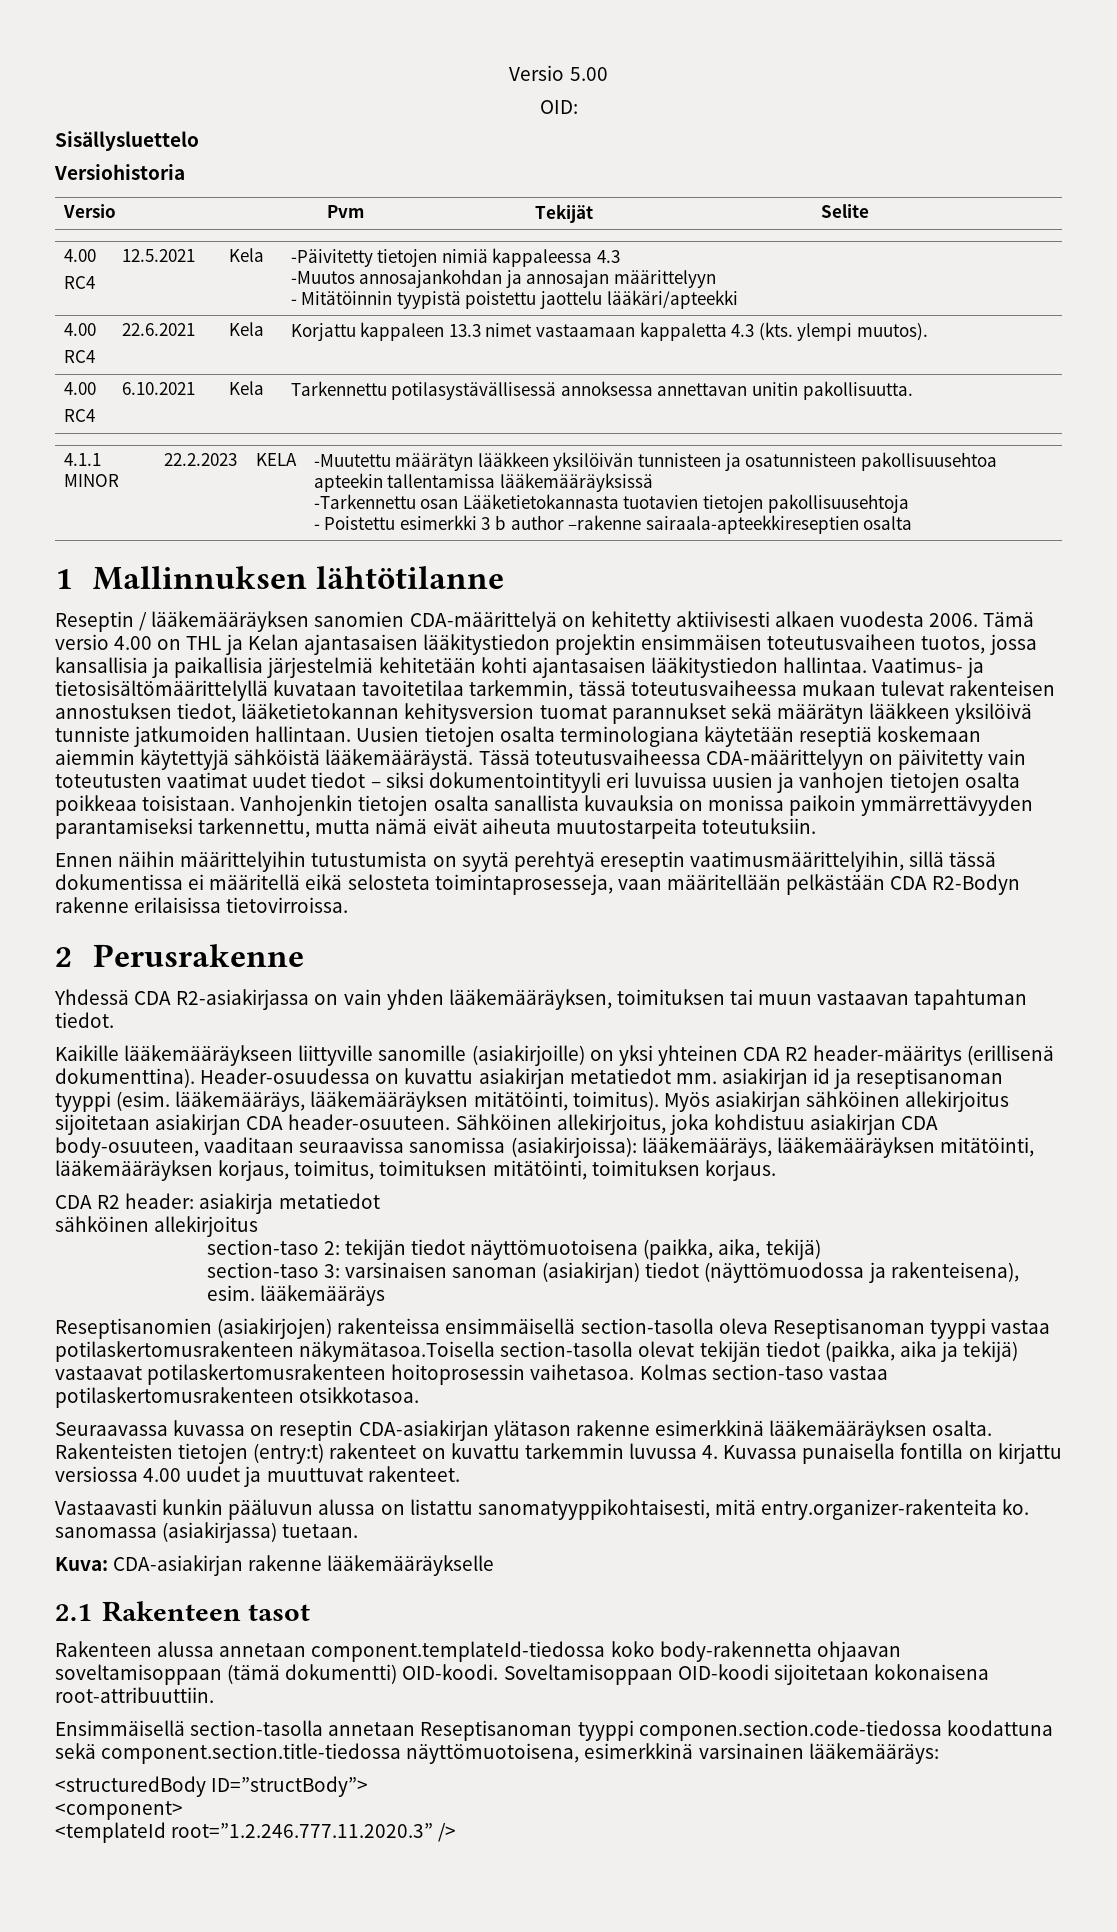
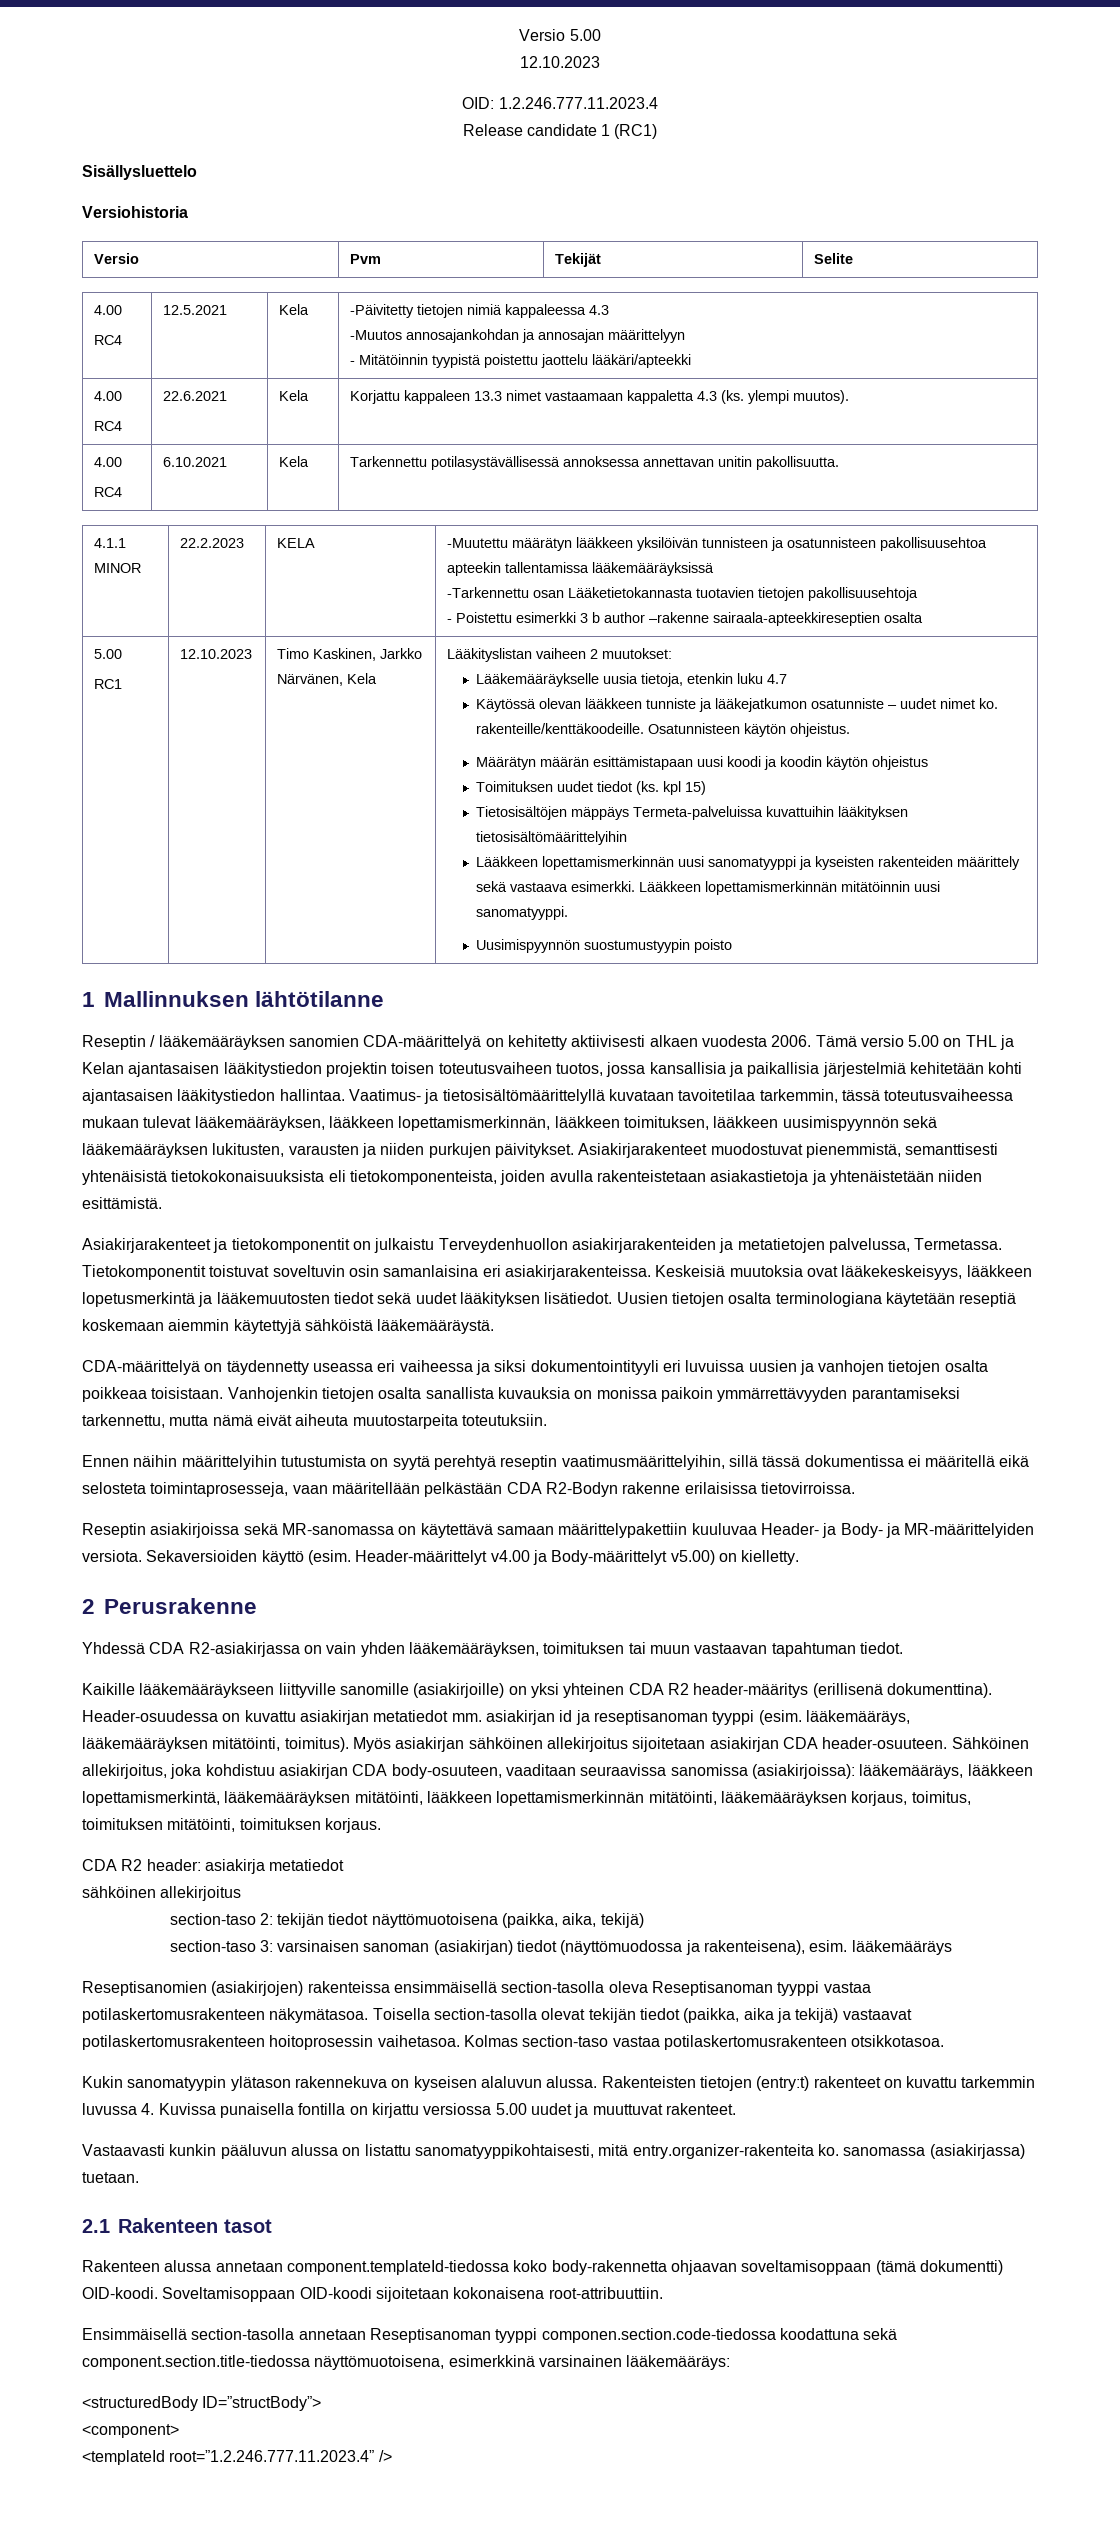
  Versio 5.00
+ 12.10.2023
- OID:
+ OID: 1.2.246.777.11.2023.4
+ Release candidate 1 (RC1)
  Versio | Pvm | Tekijät | Selite
  4.00
  RC4 | 12.5.2021 | Kela | -Päivitetty tietojen nimiä kappaleessa 4.3
  -Muutos annosajankohdan ja annosajan määrittelyyn
  - Mitätöinnin tyypistä poistettu jaottelu lääkäri/apteekki
  4.00
- RC4 | 22.6.2021 | Kela | Korjattu kappaleen 13.3 nimet vastaamaan kappaletta 4.3 (kts. ylempi muutos).
+ RC4 | 22.6.2021 | Kela | Korjattu kappaleen 13.3 nimet vastaamaan kappaletta 4.3 (ks. ylempi muutos).
  4.1.1 MINOR | 22.2.2023 | KELA | -Muutettu määrätyn lääkkeen yksilöivän tunnisteen ja osatunnisteen pakollisuusehtoa apteekin tallentamissa lääkemääräyksissä
  -Tarkennettu osan Lääketietokannasta tuotavien tietojen pakollisuusehtoja
  - Poistettu esimerkki 3 b author –rakenne sairaala-apteekkireseptien osalta
+ 5.00
+ RC1 | 12.10.2023 | Timo Kaskinen, Jarkko Närvänen, Kela | Lääkityslistan vaiheen 2 muutokset:
+ Lääkemääräykselle uusia tietoja, etenkin luku 4.7
+ Käytössä olevan lääkkeen tunniste ja lääkejatkumon osatunniste – uudet nimet ko. rakenteille/kenttäkoodeille. Osatunnisteen käytön ohjeistus.
+ Määrätyn määrän esittämistapaan uusi koodi ja koodin käytön ohjeistus
+ Toimituksen uudet tiedot (ks. kpl 15)
+ Tietosisältöjen mäppäys Termeta-palveluissa kuvattuihin lääkityksen tietosisältömäärittelyihin
+ Lääkkeen lopettamismerkinnän uusi sanomatyyppi ja kyseisten rakenteiden määrittely sekä vastaava esimerkki. Lääkkeen lopettamismerkinnän mitätöinnin uusi sanomatyyppi.
+ Uusimispyynnön suostumustyypin poisto
- Tämä versio 4.00 on THL ja Kelan ajantasaisen lääkitystiedon projektin ensimmäisen toteutusvaiheen tuotos, jossa kansallisia ja paikallisia järjestelmiä kehitetään kohti ajantasaisen lääkitystiedon hallintaa.
+ Tämä versio 5.00 on THL ja Kelan ajantasaisen lääkitystiedon projektin toisen toteutusvaiheen tuotos, jossa kansallisia ja paikallisia järjestelmiä kehitetään kohti ajantasaisen lääkitystiedon hallintaa.
- Vaatimus- ja tietosisältömäärittelyllä kuvataan tavoitetilaa tarkemmin, tässä toteutusvaiheessa mukaan tulevat rakenteisen annostuksen tiedot, lääketietokannan kehitysversion tuomat parannukset sekä määrätyn lääkkeen yksilöivä tunniste jatkumoiden hallintaan.
+ Vaatimus- ja tietosisältömäärittelyllä kuvataan tavoitetilaa tarkemmin, tässä toteutusvaiheessa mukaan tulevat lääkemääräyksen, lääkkeen lopettamismerkinnän, lääkkeen toimituksen, lääkkeen uusimispyynnön sekä lääkemääräyksen lukitusten, varausten ja niiden purkujen päivitykset. Asiakirjarakenteet muodostuvat pienemmistä, semanttisesti yhtenäisistä tietokokonaisuuksista eli tietokomponenteista, joiden avulla rakenteistetaan asiakastietoja ja yhtenäistetään niiden esittämistä.
+ Asiakirjarakenteet ja tietokomponentit on julkaistu Terveydenhuollon asiakirjarakenteiden ja metatietojen palvelussa, Termetassa. Tietokomponentit toistuvat soveltuvin osin samanlaisina eri asiakirjarakenteissa. Keskeisiä muutoksia ovat lääkekeskeisyys, lääkkeen lopetusmerkintä ja lääkemuutosten tiedot sekä uudet lääkityksen lisätiedot.
- Uusien tietojen osalta terminologiana käytetään reseptiä koskemaan aiemmin käytettyjä sähköistä lääkemääräystä. Tässä toteutusvaiheessa CDA-määrittelyyn on päivitetty vain toteutusten vaatimat uudet tiedot – siksi dokumentointityyli eri luvuissa uusien ja vanhojen tietojen osalta poikkeaa toisistaan.
+ Uusien tietojen osalta terminologiana käytetään reseptiä koskemaan aiemmin käytettyjä sähköistä lääkemääräystä.
+ CDA-määrittelyä on täydennetty useassa eri vaiheessa ja siksi dokumentointityyli eri luvuissa uusien ja vanhojen tietojen osalta poikkeaa toisistaan.
- Ennen näihin määrittelyihin tutustumista on syytä perehtyä ereseptin vaatimusmäärittelyihin, sillä tässä dokumentissa ei määritellä eikä selosteta toimintaprosesseja, vaan määritellään pelkästään CDA R2-Bodyn rakenne erilaisissa tietovirroissa.
+ Ennen näihin määrittelyihin tutustumista on syytä perehtyä reseptin vaatimusmäärittelyihin, sillä tässä dokumentissa ei määritellä eikä selosteta toimintaprosesseja, vaan määritellään pelkästään CDA R2-Bodyn rakenne erilaisissa tietovirroissa.
+ Reseptin asiakirjoissa sekä MR-sanomassa on käytettävä samaan määrittelypakettiin kuuluvaa Header- ja Body- ja MR-määrittelyiden versiota. Sekaversioiden käyttö (esim. Header-määrittelyt v4.00 ja Body-määrittelyt v5.00) on kielletty.
- Sähköinen allekirjoitus, joka kohdistuu asiakirjan CDA body-osuuteen, vaaditaan seuraavissa sanomissa (asiakirjoissa): lääkemääräys, lääkemääräyksen mitätöinti, lääkemääräyksen korjaus, toimitus, toimituksen mitätöinti, toimituksen korjaus.
+ Sähköinen allekirjoitus, joka kohdistuu asiakirjan CDA body-osuuteen, vaaditaan seuraavissa sanomissa (asiakirjoissa): lääkemääräys, lääkkeen lopettamismerkintä, lääkemääräyksen mitätöinti, lääkkeen lopettamismerkinnän mitätöinti, lääkemääräyksen korjaus, toimitus, toimituksen mitätöinti, toimituksen korjaus.
- Reseptisanomien (asiakirjojen) rakenteissa ensimmäisellä section-tasolla oleva Reseptisanoman tyyppi vastaa potilaskertomusrakenteen näkymätasoa.Toisella section-tasolla olevat tekijän tiedot (paikka, aika ja tekijä) vastaavat potilaskertomusrakenteen hoitoprosessin vaihetasoa.
+ Reseptisanomien (asiakirjojen) rakenteissa ensimmäisellä section-tasolla oleva Reseptisanoman tyyppi vastaa potilaskertomusrakenteen näkymätasoa. Toisella section-tasolla olevat tekijän tiedot (paikka, aika ja tekijä) vastaavat potilaskertomusrakenteen hoitoprosessin vaihetasoa.
- Seuraavassa kuvassa on reseptin CDA-asiakirjan ylätason rakenne esimerkkinä lääkemääräyksen osalta.
+ Kukin sanomatyypin ylätason rakennekuva on kyseisen alaluvun alussa.
- Rakenteisten tietojen (entry:t) rakenteet on kuvattu tarkemmin luvussa 4. Kuvassa punaisella fontilla on kirjattu versiossa 4.00 uudet ja muuttuvat rakenteet.
+ Rakenteisten tietojen (entry:t) rakenteet on kuvattu tarkemmin luvussa 4. Kuvissa punaisella fontilla on kirjattu versiossa 5.00 uudet ja muuttuvat rakenteet.
- Kuva: CDA-asiakirjan rakenne lääkemääräykselle
- <templateId root=”1.2.246.777.11.2020.3” />
+ <templateId root=”1.2.246.777.11.2023.4” />

